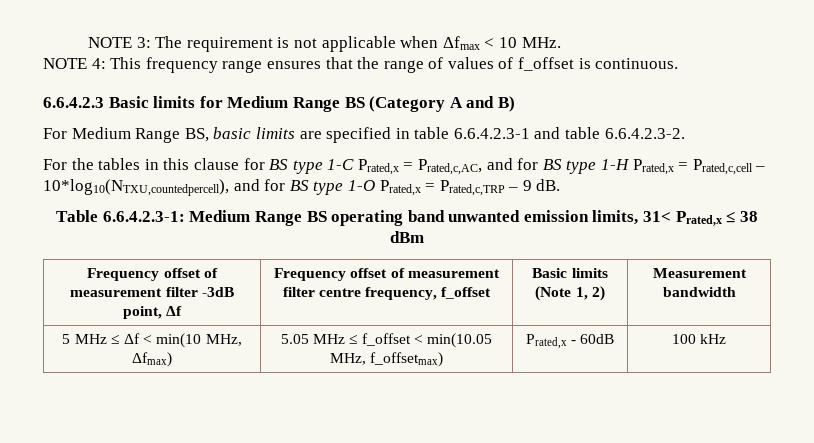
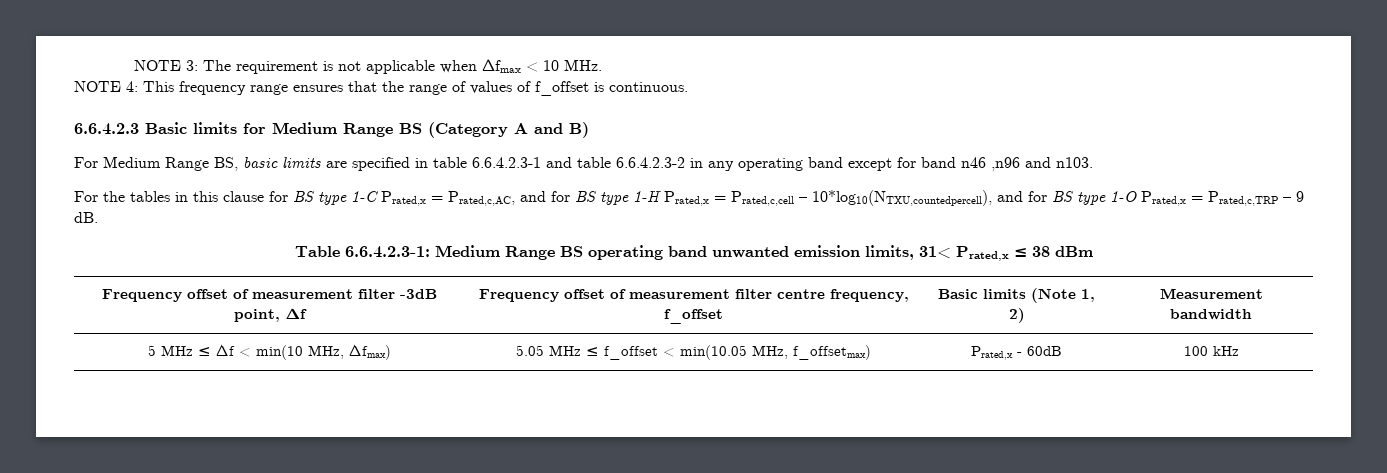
- For Medium Range BS, basic limits are specified in table 6.6.4.2.3-1 and table 6.6.4.2.3-2.
+ For Medium Range BS, basic limits are specified in table 6.6.4.2.3-1 and table 6.6.4.2.3-2 in any operating band except for band n46 ,n96 and n103.

